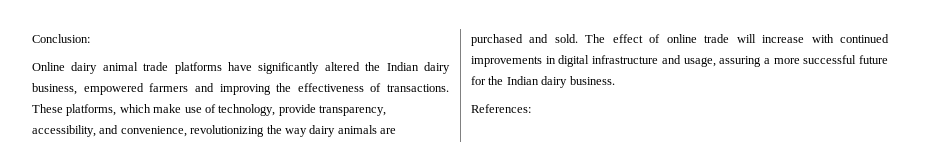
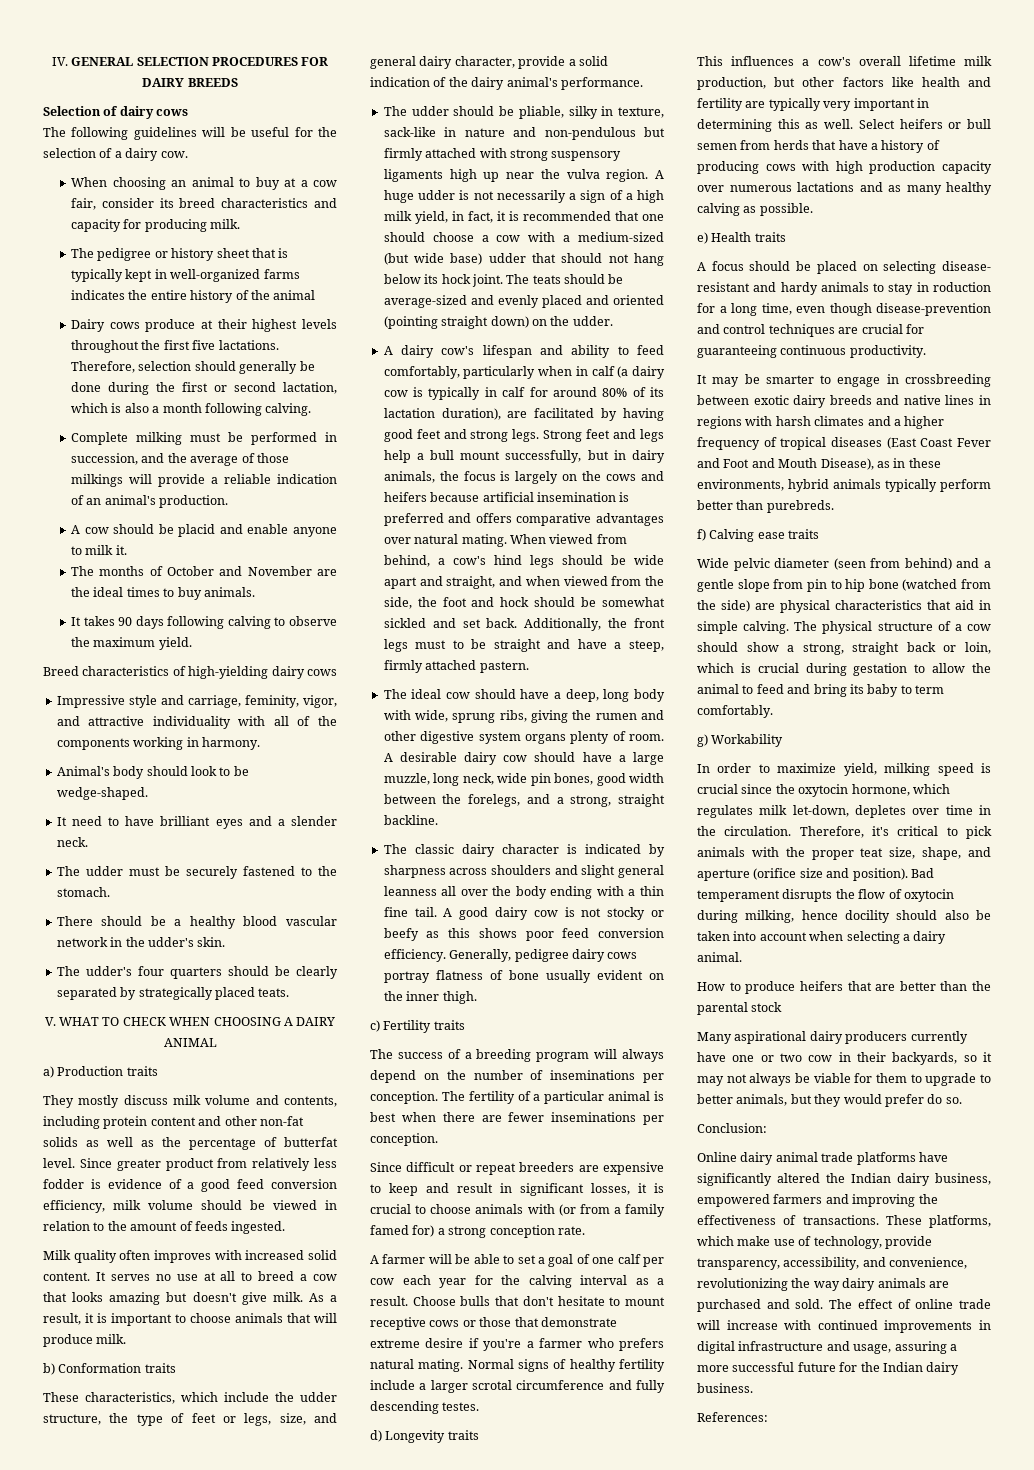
+ IV. GENERAL SELECTION PROCEDURES FOR DAIRY BREEDS
+ Selection of dairy cows
+ The following guidelines will be useful for the selection of a dairy cow.
+ When choosing an animal to buy at a cow fair, consider its breed characteristics and capacity for producing milk.
+ The pedigree or history sheet that is typically kept in well-organized farms indicates the entire history of the animal
+ Dairy cows produce at their highest levels throughout the first five lactations. Therefore, selection should generally be done during the first or second lactation, which is also a month following calving.
+ Complete milking must be performed in succession, and the average of those milkings will provide a reliable indication of an animal's production.
+ A cow should be placid and enable anyone to milk it.
+ The months of October and November are the ideal times to buy animals.
+ It takes 90 days following calving to observe the maximum yield.
+ Breed characteristics of high-yielding dairy cows
+ Impressive style and carriage, feminity, vigor, and attractive individuality with all of the components working in harmony.
+ Animal's body should look to be wedge-shaped.
+ It need to have brilliant eyes and a slender neck.
+ The udder must be securely fastened to the stomach.
+ There should be a healthy blood vascular network in the udder's skin.
+ The udder's four quarters should be clearly separated by strategically placed teats.
+ V. WHAT TO CHECK WHEN CHOOSING A DAIRY ANIMAL
+ a) Production traits
+ They mostly discuss milk volume and contents, including protein content and other non-fat solids as well as the percentage of butterfat level. Since greater product from relatively less fodder is evidence of a good feed conversion efficiency, milk volume should be viewed in relation to the amount of feeds ingested.
+ Milk quality often improves with increased solid content. It serves no use at all to breed a cow that looks amazing but doesn't give milk. As a result, it is important to choose animals that will produce milk.
+ b) Conformation traits
+ These characteristics, which include the udder structure, the type of feet or legs, size, and general dairy character, provide a solid indication of the dairy animal's performance.
+ The udder should be pliable, silky in texture, sack-like in nature and non-pendulous but firmly attached with strong suspensory ligaments high up near the vulva region. A huge udder is not necessarily a sign of a high milk yield, in fact, it is recommended that one should choose a cow with a medium-sized (but wide base) udder that should not hang below its hock joint. The teats should be average-sized and evenly placed and oriented (pointing straight down) on the udder.
+ A dairy cow's lifespan and ability to feed comfortably, particularly when in calf (a dairy cow is typically in calf for around 80% of its lactation duration), are facilitated by having good feet and strong legs. Strong feet and legs help a bull mount successfully, but in dairy animals, the focus is largely on the cows and heifers because artificial insemination is preferred and offers comparative advantages over natural mating. When viewed from behind, a cow's hind legs should be wide apart and straight, and when viewed from the side, the foot and hock should be somewhat sickled and set back. Additionally, the front legs must to be straight and have a steep, firmly attached pastern.
+ The ideal cow should have a deep, long body with wide, sprung ribs, giving the rumen and other digestive system organs plenty of room. A desirable dairy cow should have a large muzzle, long neck, wide pin bones, good width between the forelegs, and a strong, straight backline.
+ The classic dairy character is indicated by sharpness across shoulders and slight general leanness all over the body ending with a thin fine tail. A good dairy cow is not stocky or beefy as this shows poor feed conversion efficiency. Generally, pedigree dairy cows portray flatness of bone usually evident on the inner thigh.
+ c) Fertility traits
+ The success of a breeding program will always depend on the number of inseminations per conception. The fertility of a particular animal is best when there are fewer inseminations per conception.
+ Since difficult or repeat breeders are expensive to keep and result in significant losses, it is crucial to choose animals with (or from a family famed for) a strong conception rate.
+ A farmer will be able to set a goal of one calf per cow each year for the calving interval as a result. Choose bulls that don't hesitate to mount receptive cows or those that demonstrate extreme desire if you're a farmer who prefers natural mating. Normal signs of healthy fertility include a larger scrotal circumference and fully descending testes.
+ d) Longevity traits
+ This influences a cow's overall lifetime milk production, but other factors like health and fertility are typically very important in determining this as well. Select heifers or bull semen from herds that have a history of producing cows with high production capacity over numerous lactations and as many healthy calving as possible.
+ e) Health traits
+ A focus should be placed on selecting disease- resistant and hardy animals to stay in roduction for a long time, even though disease-prevention and control techniques are crucial for guaranteeing continuous productivity.
+ It may be smarter to engage in crossbreeding between exotic dairy breeds and native lines in regions with harsh climates and a higher frequency of tropical diseases (East Coast Fever and Foot and Mouth Disease), as in these environments, hybrid animals typically perform better than purebreds.
+ f) Calving ease traits
+ Wide pelvic diameter (seen from behind) and a gentle slope from pin to hip bone (watched from the side) are physical characteristics that aid in simple calving. The physical structure of a cow should show a strong, straight back or loin, which is crucial during gestation to allow the animal to feed and bring its baby to term comfortably.
+ g) Workability
+ In order to maximize yield, milking speed is crucial since the oxytocin hormone, which regulates milk let-down, depletes over time in the circulation. Therefore, it's critical to pick animals with the proper teat size, shape, and aperture (orifice size and position). Bad temperament disrupts the flow of oxytocin during milking, hence docility should also be taken into account when selecting a dairy animal.
+ How to produce heifers that are better than the parental stock
+ Many aspirational dairy producers currently have one or two cow in their backyards, so it may not always be viable for them to upgrade to better animals, but they would prefer do so.

